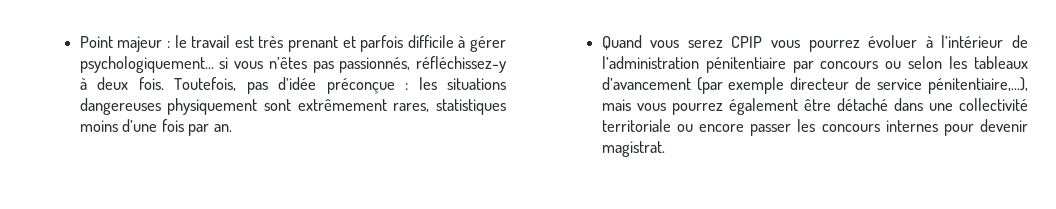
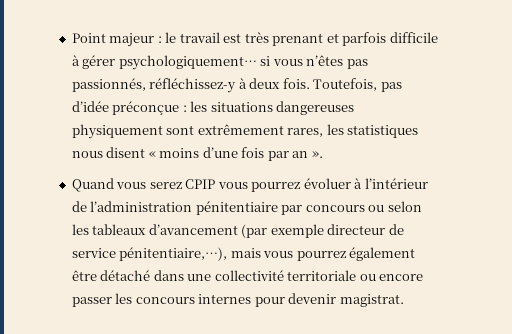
- Toutefois, pas d’idée préconçue : les situations dangereuses physiquement sont extrêmement rares, statistiques moins d’une fois par an.
+ Toutefois, pas d’idée préconçue : les situations dangereuses physiquement sont extrêmement rares, les statistiques nous disent « moins d’une fois par an ».

